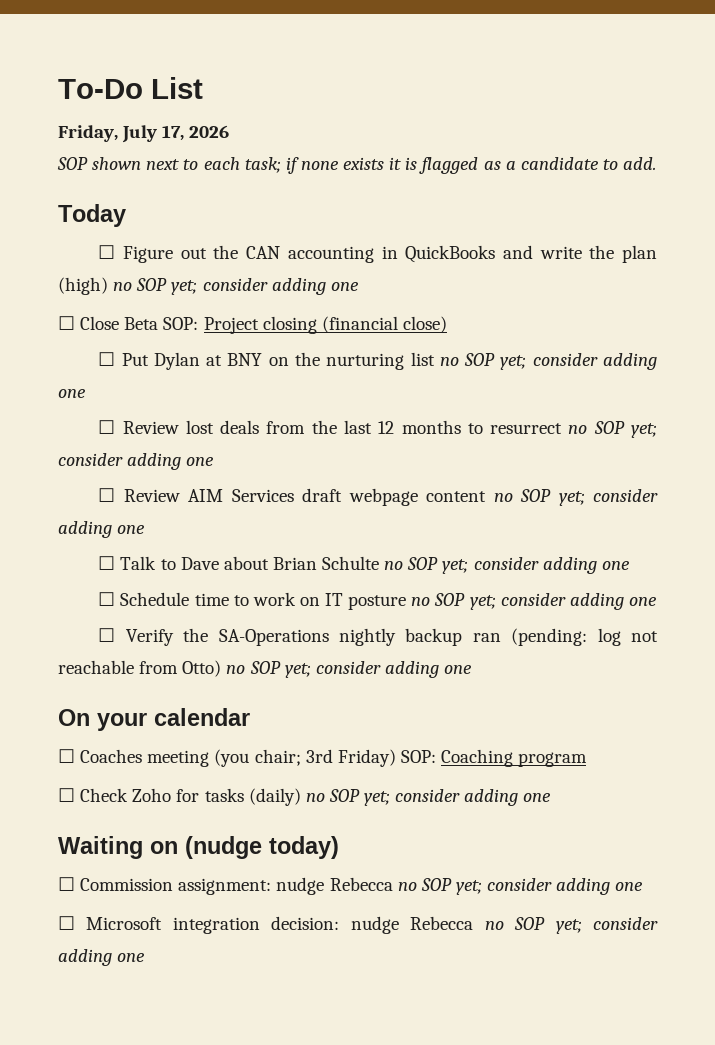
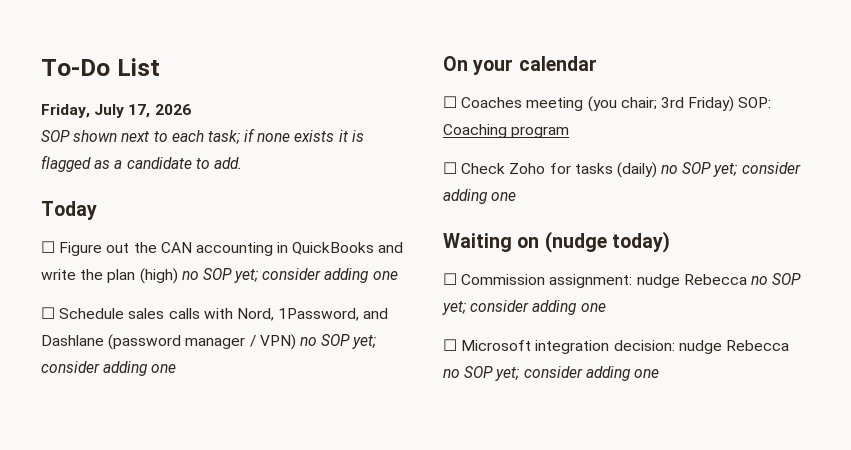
- ☐ Close Beta SOP: Project closing (financial close)
- ☐ Put Dylan at BNY on the nurturing list no SOP yet; consider adding one
- ☐ Review lost deals from the last 12 months to resurrect no SOP yet; consider adding one
- ☐ Review AIM Services draft webpage content no SOP yet; consider adding one
- ☐ Talk to Dave about Brian Schulte no SOP yet; consider adding one
- ☐ Schedule time to work on IT posture no SOP yet; consider adding one
- ☐ Verify the SA-Operations nightly backup ran (pending: log not reachable from Otto) no SOP yet; consider adding one
+ ☐ Schedule sales calls with Nord, 1Password, and Dashlane (password manager / VPN) no SOP yet; consider adding one

